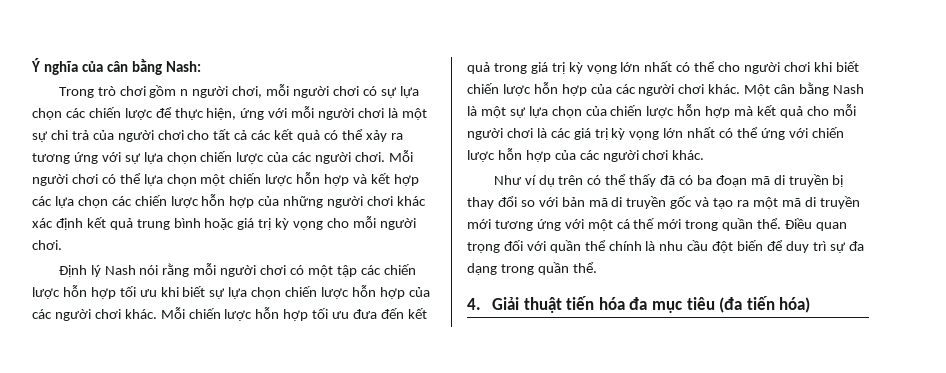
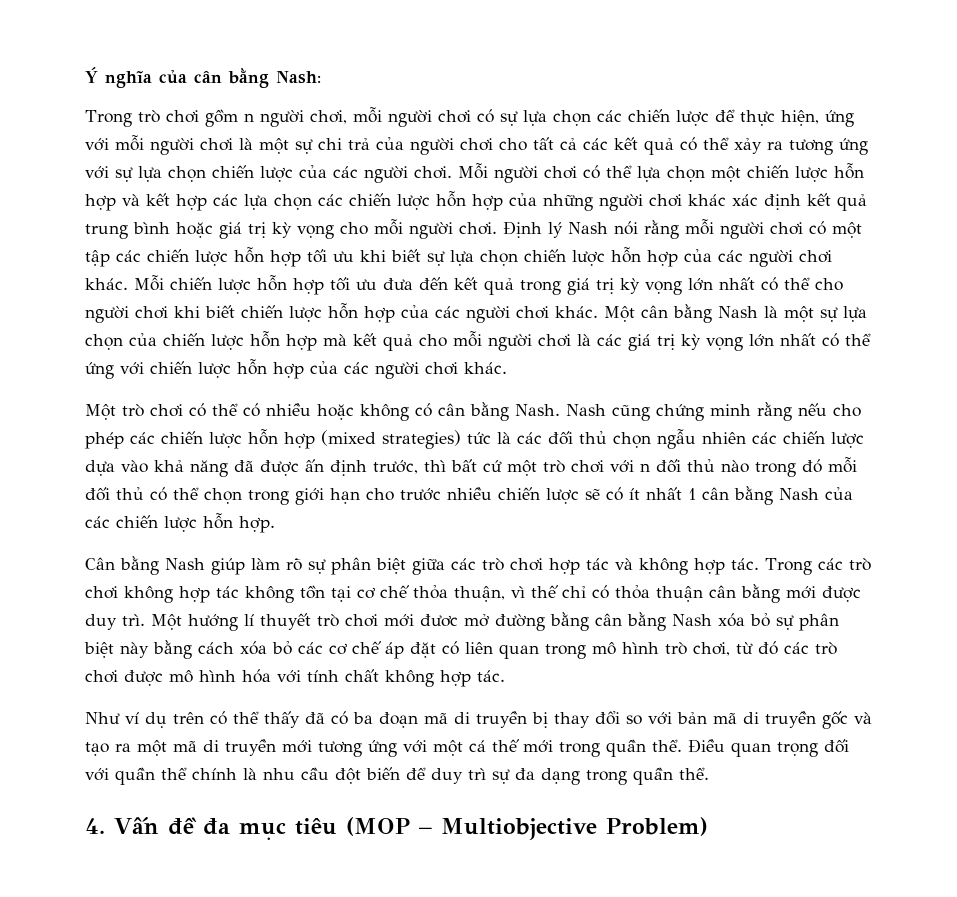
- Mỗi người chơi có thể lựa chọn một chiến lược hỗn hợp và kết hợp các lựa chọn các chiến lược hỗn hợp của những người chơi khác xác định kết quả trung bình hoặc giá trị kỳ vọng cho mỗi người chơi.
- Định lý Nash nói rằng mỗi người chơi có một tập các chiến lược hỗn hợp tối ưu khi biết sự lựa chọn chiến lược hỗn hợp của các người chơi khác.
+ Mỗi người chơi có thể lựa chọn một chiến lược hỗn hợp và kết hợp các lựa chọn các chiến lược hỗn hợp của những người chơi khác xác định kết quả trung bình hoặc giá trị kỳ vọng cho mỗi người chơi. Định lý Nash nói rằng mỗi người chơi có một tập các chiến lược hỗn hợp tối ưu khi biết sự lựa chọn chiến lược hỗn hợp của các người chơi khác.
+ Một trò chơi có thể có nhiều hoặc không có cân bằng Nash. Nash cũng chứng minh rằng nếu cho phép các chiến lược hỗn hợp (mixed strategies) tức là các đối thủ chọn ngẫu nhiên các chiến lược dựa vào khả năng đã được ấn định trước, thì bất cứ một trò chơi với n đối thủ nào trong đó mỗi đối thủ có thể chọn trong giới hạn cho trước nhiều chiến lược sẽ có ít nhất 1 cân bằng Nash của các chiến lược hỗn hợp.
+ Cân bằng Nash giúp làm rõ sự phân biệt giữa các trò chơi hợp tác và không hợp tác. Trong các trò chơi không hợp tác không tồn tại cơ chế thỏa thuận, vì thế chỉ có thỏa thuận cân bằng mới được duy trì. Một hướng lí thuyết trò chơi mới đươc mở đường bằng cân bằng Nash xóa bỏ sự phân biệt này bằng cách xóa bỏ các cơ chế áp đặt có liên quan trong mô hình trò chơi, từ đó các trò chơi được mô hình hóa với tính chất không hợp tác.
- 4. Giải thuật tiến hóa đa mục tiêu (đa tiến hóa)
+ 4. Vấn đề đa mục tiêu (MOP – Multiobjective Problem)

